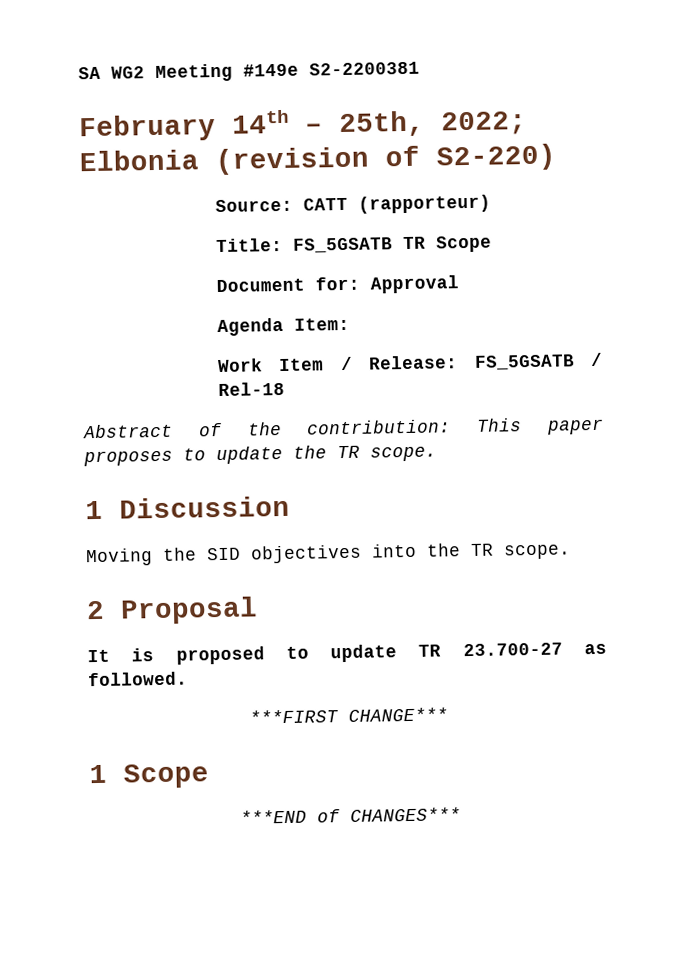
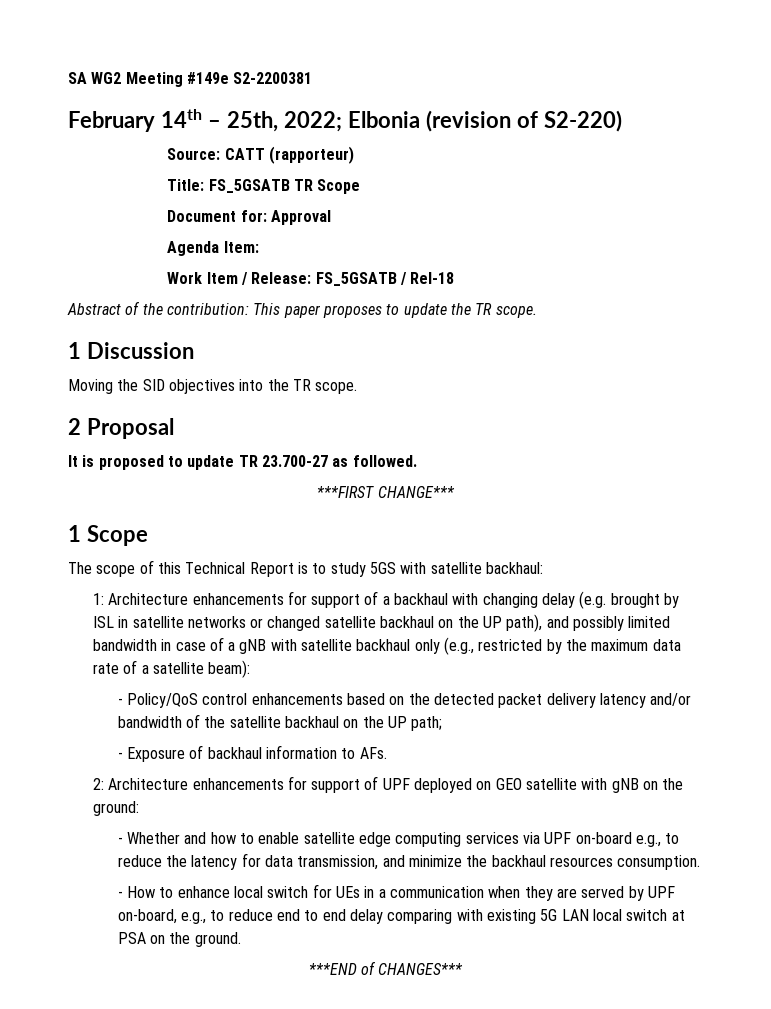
+ The scope of this Technical Report is to study 5GS with satellite backhaul:
+ 1: Architecture enhancements for support of a backhaul with changing delay (e.g. brought by ISL in satellite networks or changed satellite backhaul on the UP path), and possibly limited bandwidth in case of a gNB with satellite backhaul only (e.g., restricted by the maximum data rate of a satellite beam):
+ - Policy/QoS control enhancements based on the detected packet delivery latency and/or bandwidth of the satellite backhaul on the UP path;
+ - Exposure of backhaul information to AFs.
+ 2: Architecture enhancements for support of UPF deployed on GEO satellite with gNB on the ground:
+ - Whether and how to enable satellite edge computing services via UPF on-board e.g., to reduce the latency for data transmission, and minimize the backhaul resources consumption.
+ - How to enhance local switch for UEs in a communication when they are served by UPF on-board, e.g., to reduce end to end delay comparing with existing 5G LAN local switch at PSA on the ground.

